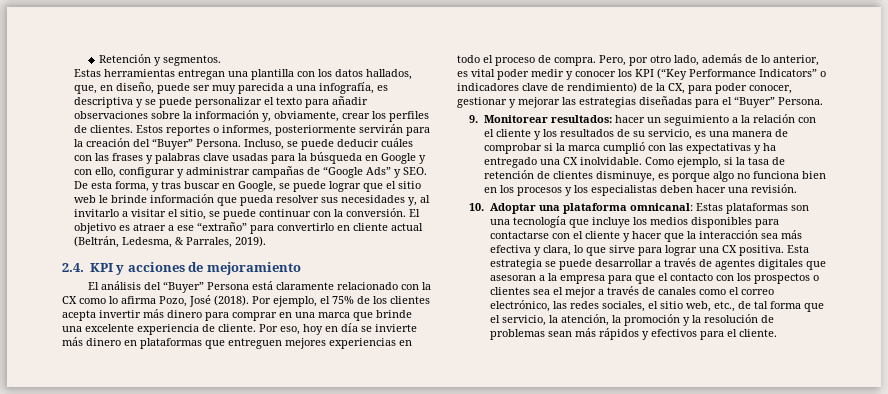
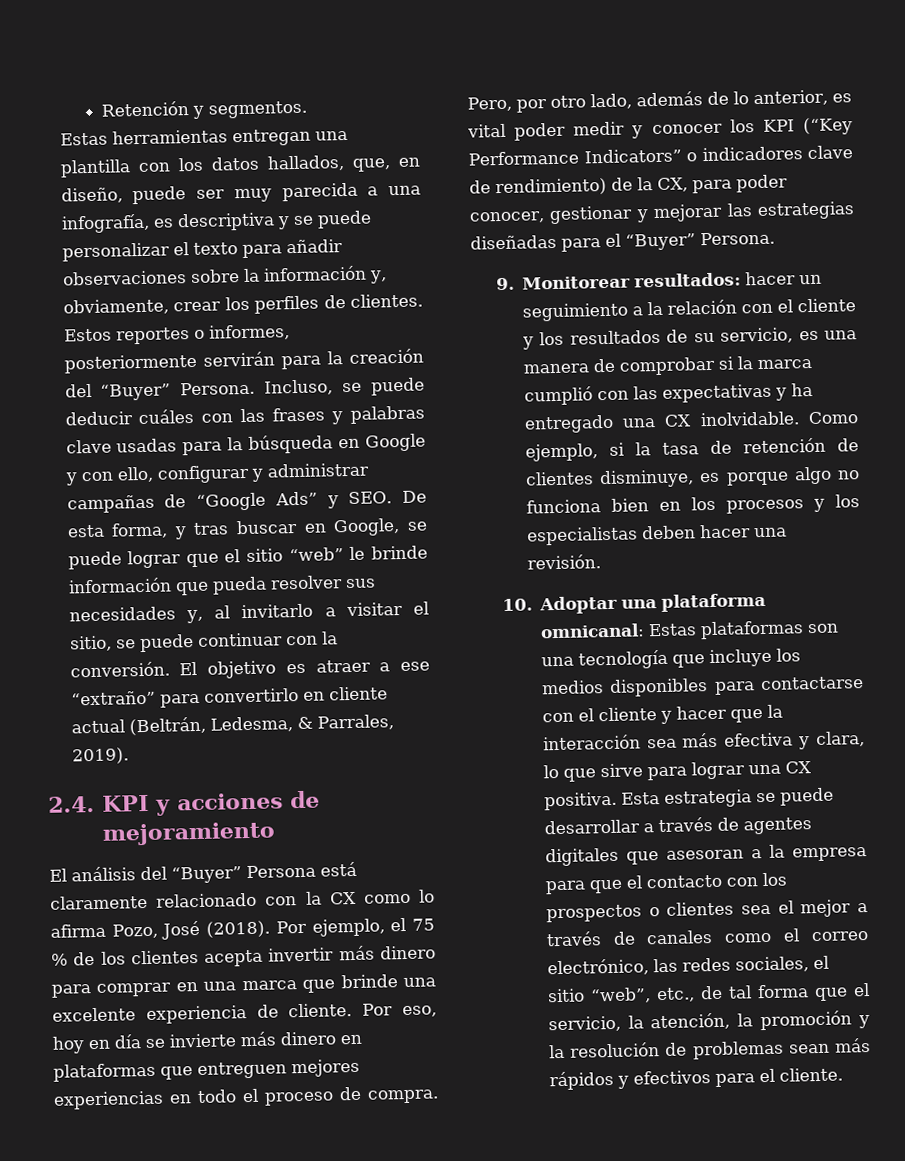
- Incluso, se puede deducir cuáles con las frases y palabras clave usadas para la búsqueda en Google y con ello, configurar y administrar campañas de “Google Ads” y SEO. De esta forma, y tras buscar en Google, se puede lograr que el sitio web le brinde información que pueda resolver sus necesidades y, al invitarlo a visitar el sitio, se puede continuar con la conversión.
+ Incluso, se puede deducir cuáles con las frases y palabras clave usadas para la búsqueda en Google y con ello, configurar y administrar campañas de “Google Ads” y SEO. De esta forma, y tras buscar en Google, se puede lograr que el sitio “web” le brinde información que pueda resolver sus necesidades y, al invitarlo a visitar el sitio, se puede continuar con la conversión.
- Por ejemplo, el 75% de los clientes acepta invertir más dinero para comprar en una marca que brinde una excelente experiencia de cliente.
+ Por ejemplo, el 75 % de los clientes acepta invertir más dinero para comprar en una marca que brinde una excelente experiencia de cliente.
- Esta estrategia se puede desarrollar a través de agentes digitales que asesoran a la empresa para que el contacto con los prospectos o clientes sea el mejor a través de canales como el correo electrónico, las redes sociales, el sitio web, etc., de tal forma que el servicio, la atención, la promoción y la resolución de problemas sean más rápidos y efectivos para el cliente.
+ Esta estrategia se puede desarrollar a través de agentes digitales que asesoran a la empresa para que el contacto con los prospectos o clientes sea el mejor a través de canales como el correo electrónico, las redes sociales, el sitio “web”, etc., de tal forma que el servicio, la atención, la promoción y la resolución de problemas sean más rápidos y efectivos para el cliente.

